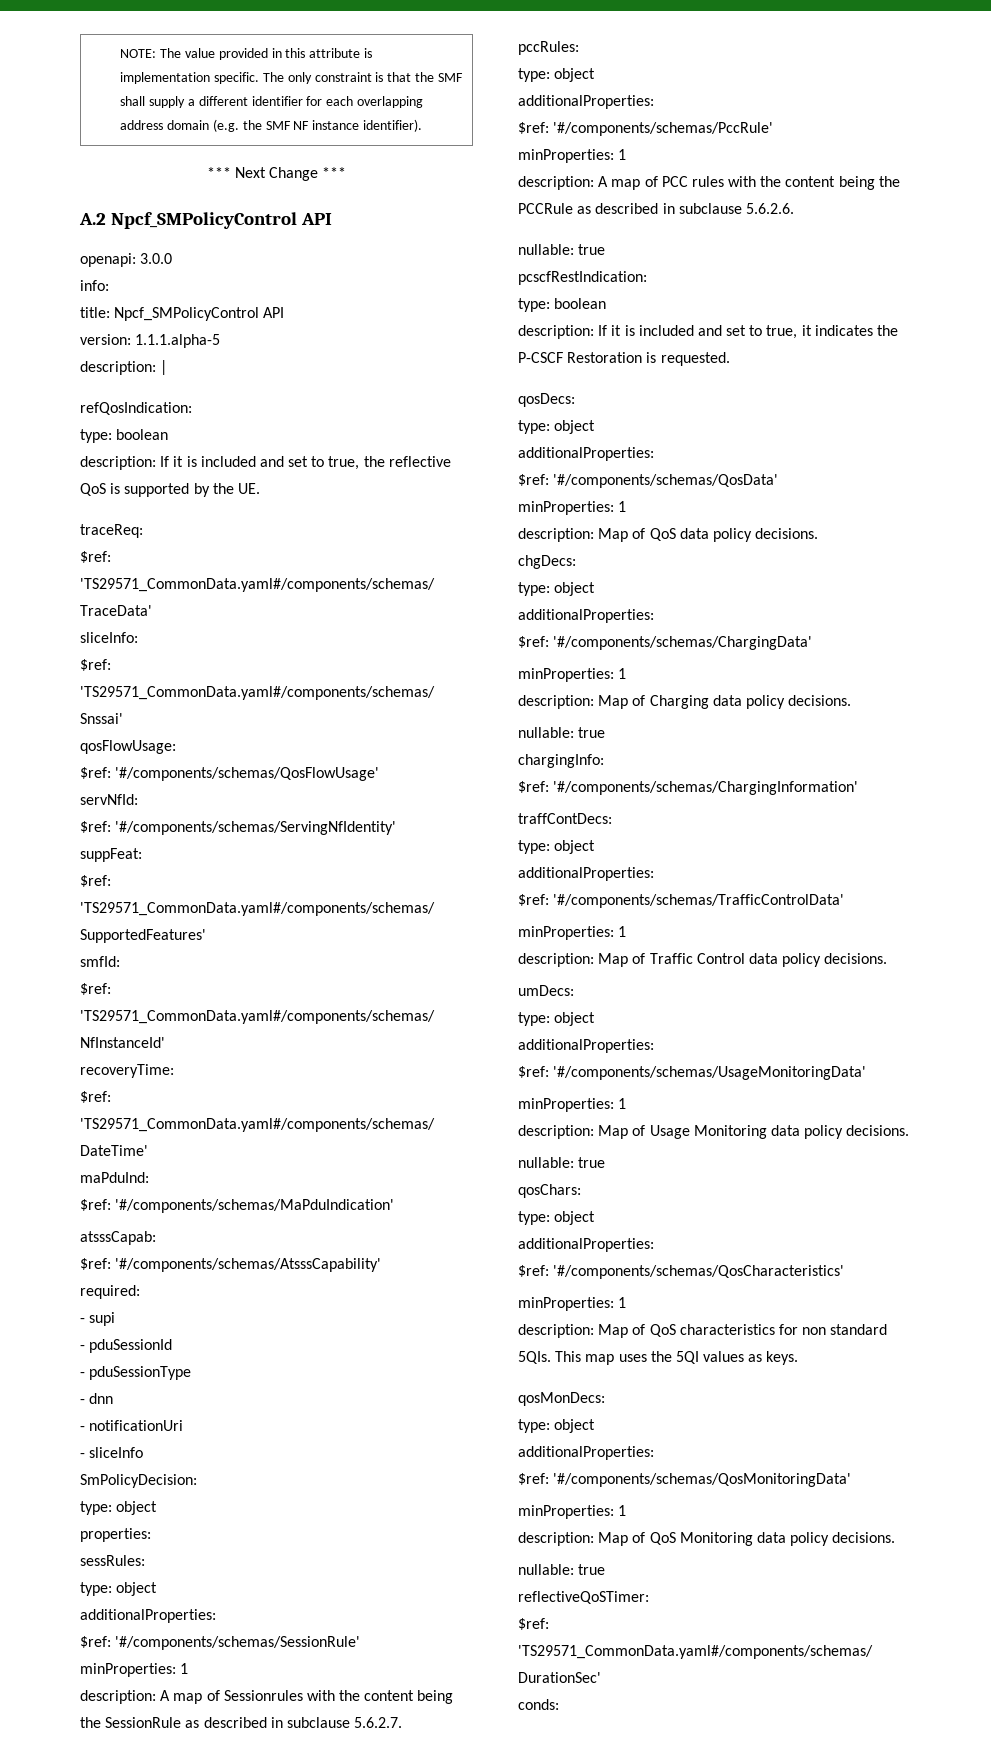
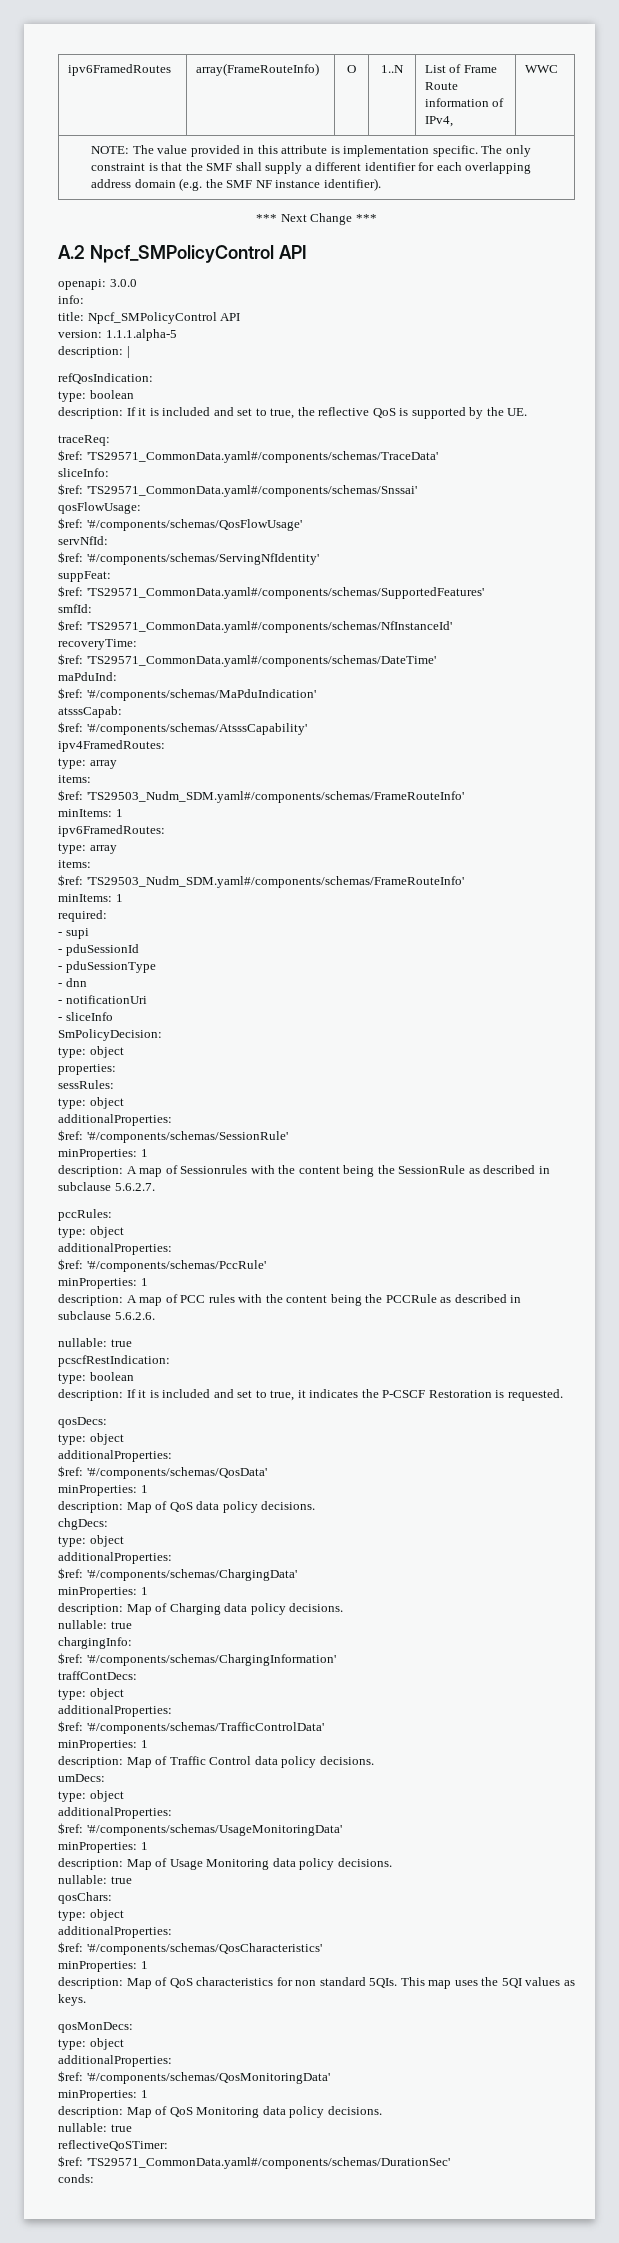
+ ipv6FramedRoutes | array(FrameRouteInfo) | O | 1..N | List of Frame Route information of IPv4, | WWC
+ ipv4FramedRoutes:
+ type: array
+ items:
+ $ref: 'TS29503_Nudm_SDM.yaml#/components/schemas/FrameRouteInfo'
+ minItems: 1
+ ipv6FramedRoutes:
+ type: array
+ items:
+ $ref: 'TS29503_Nudm_SDM.yaml#/components/schemas/FrameRouteInfo'
+ minItems: 1

